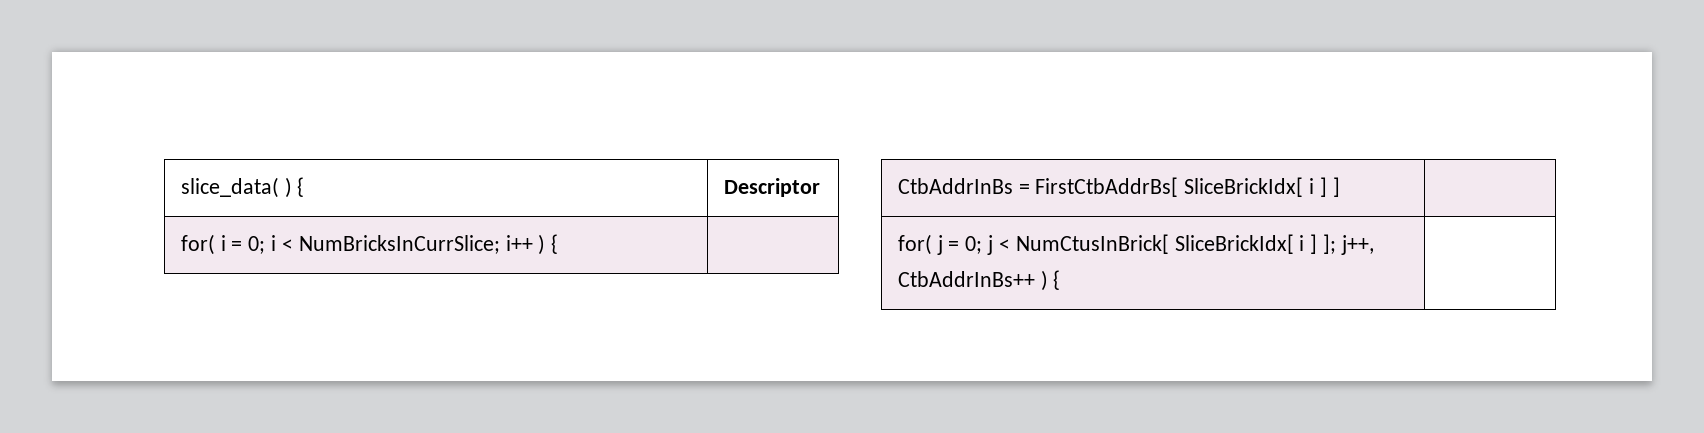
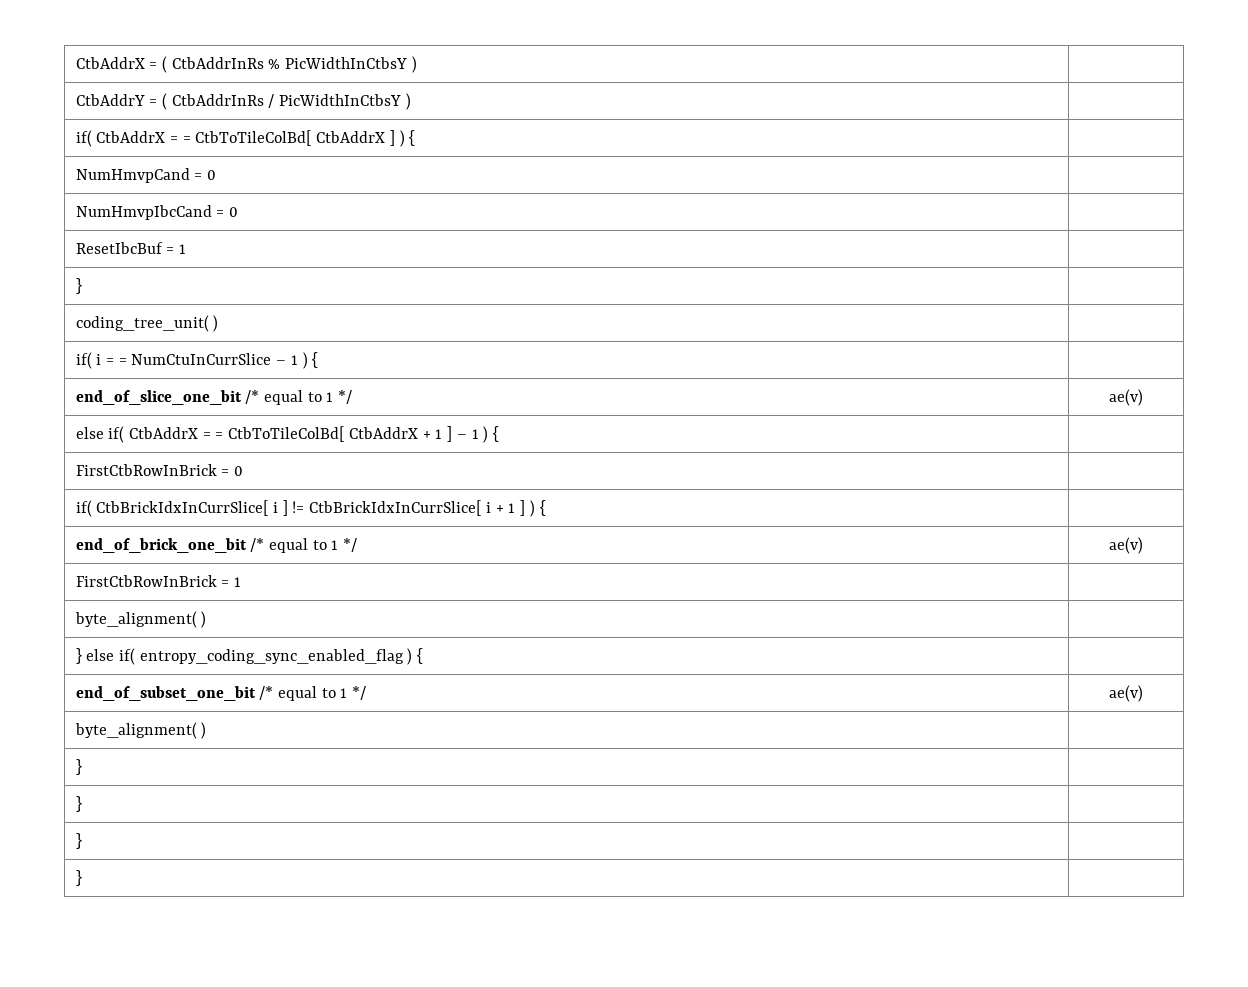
- slice_data( ) { | Descriptor
- for( i = 0; i < NumBricksInCurrSlice; i++ ) { |
- CtbAddrInBs = FirstCtbAddrBs[ SliceBrickIdx[ i ] ] |
- for( j = 0; j < NumCtusInBrick[ SliceBrickIdx[ i ] ]; j++, CtbAddrInBs++ ) { |
+ CtbAddrX = ( CtbAddrInRs % PicWidthInCtbsY ) |
+ CtbAddrY = ( CtbAddrInRs / PicWidthInCtbsY ) |
+ if( CtbAddrX = = CtbToTileColBd[ CtbAddrX ] ) { |
+ NumHmvpCand = 0 |
+ NumHmvpIbcCand = 0 |
+ ResetIbcBuf = 1 |
+ } |
+ coding_tree_unit( ) |
+ if( i = = NumCtuInCurrSlice – 1 ) { |
+ end_of_slice_one_bit /* equal to 1 */ | ae(v)
+ else if( CtbAddrX = = CtbToTileColBd[ CtbAddrX + 1 ] – 1 ) { |
+ FirstCtbRowInBrick = 0 |
+ if( CtbBrickIdxInCurrSlice[ i ] != CtbBrickIdxInCurrSlice[ i + 1 ] ) { |
+ end_of_brick_one_bit /* equal to 1 */ | ae(v)
+ FirstCtbRowInBrick = 1 |
+ byte_alignment( ) |
+ } else if( entropy_coding_sync_enabled_flag ) { |
+ end_of_subset_one_bit /* equal to 1 */ | ae(v)
+ byte_alignment( ) |
+ } |
+ } |
+ } |
+ } |

